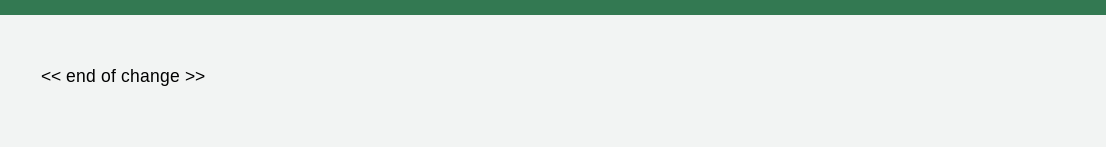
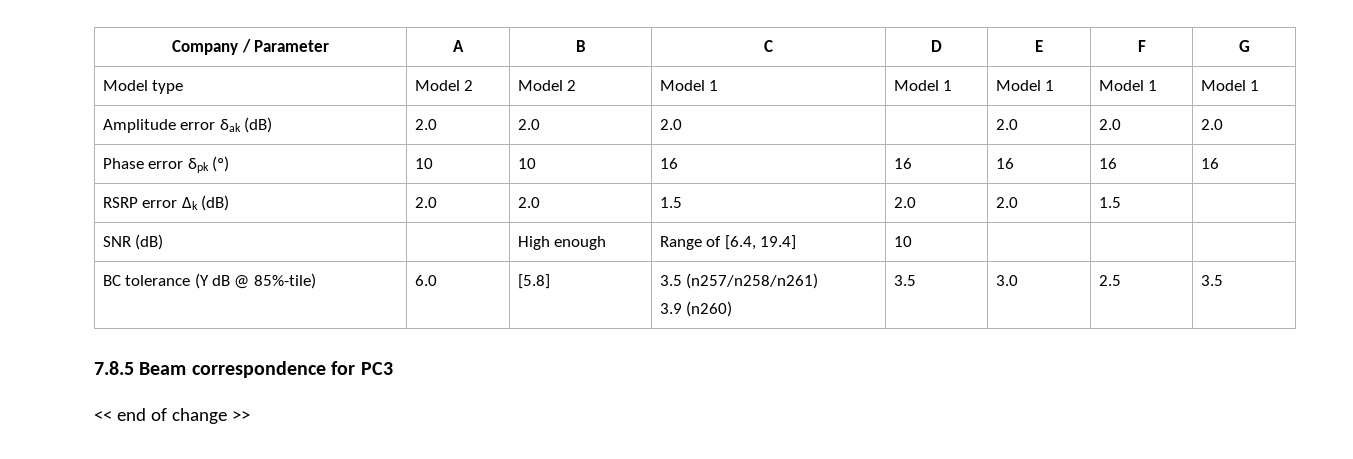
+ Company / Parameter | A | B | C | D | E | F | G
+ Model type | Model 2 | Model 2 | Model 1 | Model 1 | Model 1 | Model 1 | Model 1
+ Amplitude error δak (dB) | 2.0 | 2.0 | 2.0 | | 2.0 | 2.0 | 2.0
+ Phase error δpk (º) | 10 | 10 | 16 | 16 | 16 | 16 | 16
+ RSRP error ∆k (dB) | 2.0 | 2.0 | 1.5 | 2.0 | 2.0 | 1.5 |
+ SNR (dB) | | High enough | Range of [6.4, 19.4] | 10 | | |
+ BC tolerance (Y dB @ 85%-tile) | 6.0 | [5.8] | 3.5 (n257/n258/n261)
+ 3.9 (n260) | 3.5 | 3.0 | 2.5 | 3.5
+ 7.8.5 Beam correspondence for PC3

